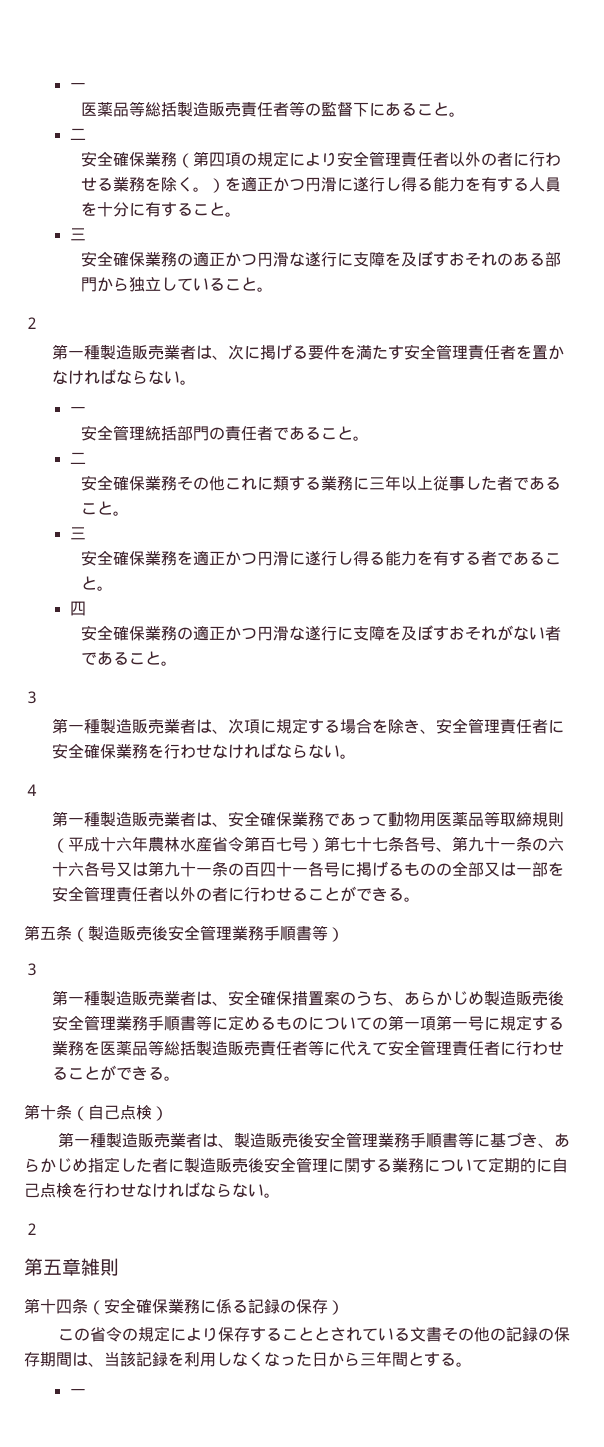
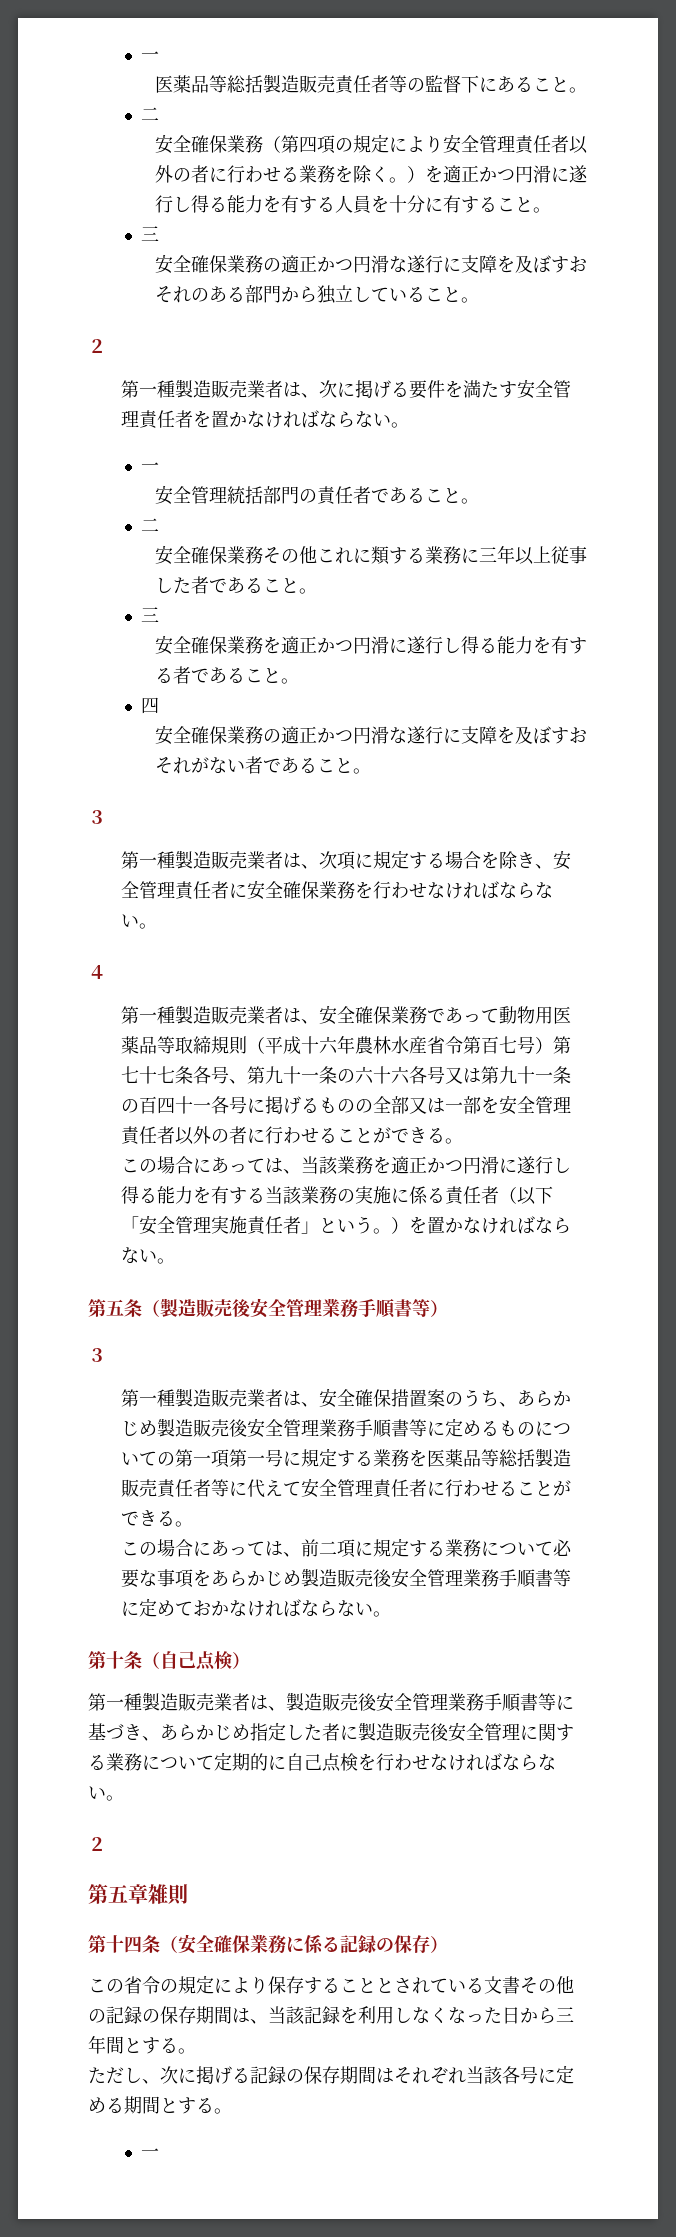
+ この場合にあっては、当該業務を適正かつ円滑に遂行し得る能力を有する当該業務の実施に係る責任者（以下「安全管理実施責任者」という。）を置かなければならない。
+ この場合にあっては、前二項に規定する業務について必要な事項をあらかじめ製造販売後安全管理業務手順書等に定めておかなければならない。
+ ただし、次に掲げる記録の保存期間はそれぞれ当該各号に定める期間とする。

